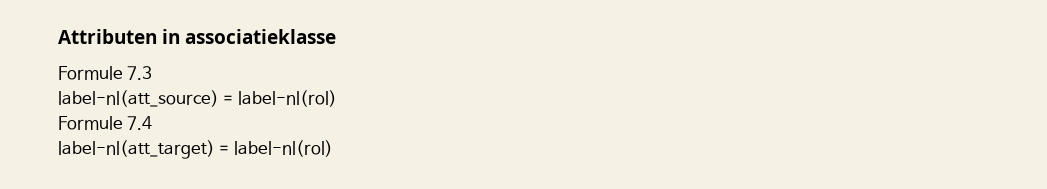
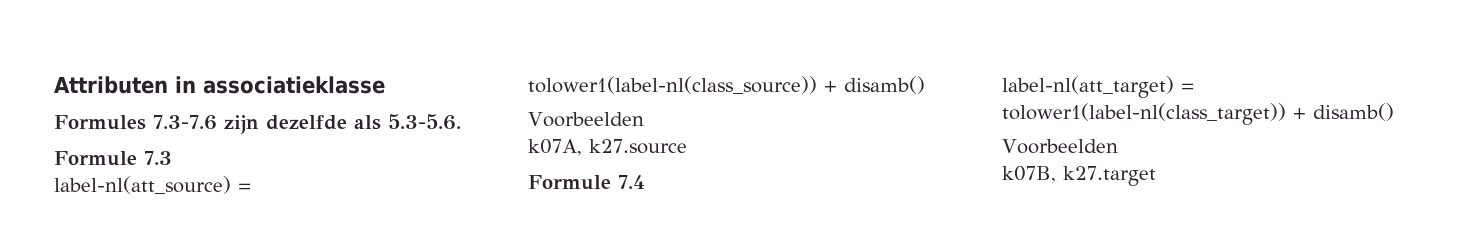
+ Formules 7.3-7.6 zijn dezelfde als 5.3-5.6.
  Formule 7.3
- label-nl(att_source) = label-nl(rol)
+ label-nl(att_source) = tolower1(label-nl(class_source)) + disamb()
+ Voorbeelden
+ k07A, k27.source
  Formule 7.4
- label-nl(att_target) = label-nl(rol)
+ label-nl(att_target) = tolower1(label-nl(class_target)) + disamb()
+ Voorbeelden
+ k07B, k27.target

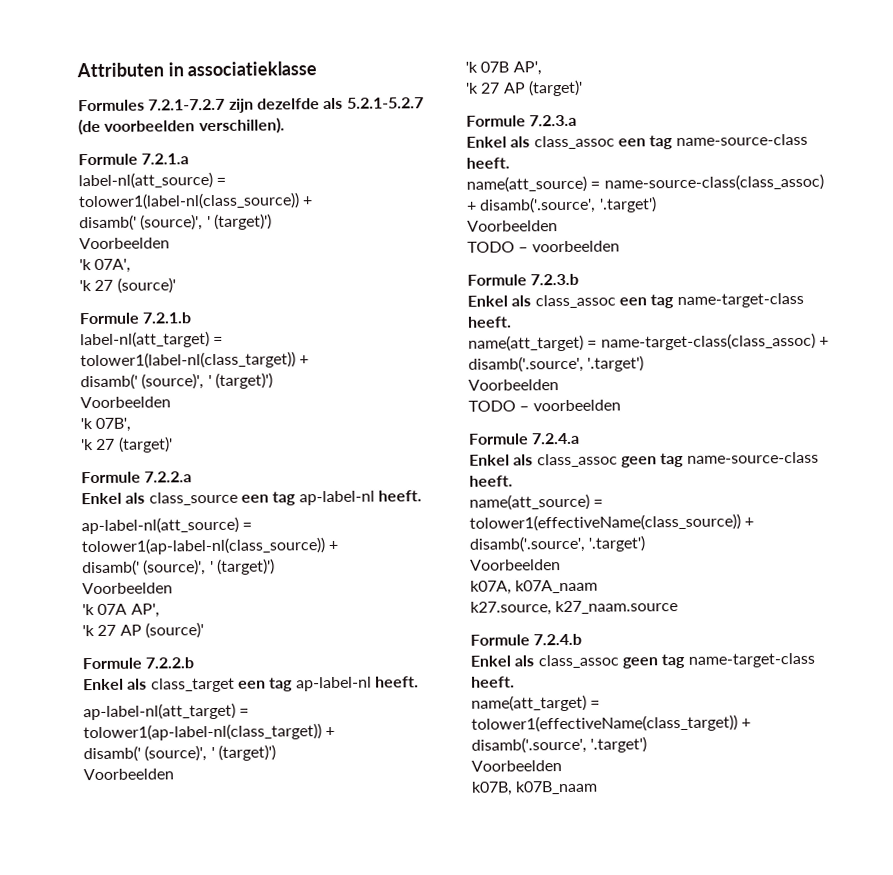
- Formules 7.3-7.6 zijn dezelfde als 5.3-5.6.
- Formule 7.3
+ Formules 7.2.1-7.2.7 zijn dezelfde als 5.2.1-5.2.7 (de voorbeelden verschillen).
+ Formule 7.2.1.a
- label-nl(att_source) = tolower1(label-nl(class_source)) + disamb()
+ label-nl(att_source) = tolower1(label-nl(class_source)) +
+ disamb(' (source)', ' (target)')
  Voorbeelden
- k07A, k27.source
- Formule 7.4
+ 'k 07A',
+ 'k 27 (source)'
+ Formule 7.2.1.b
- label-nl(att_target) = tolower1(label-nl(class_target)) + disamb()
+ label-nl(att_target) = tolower1(label-nl(class_target)) +
+ disamb(' (source)', ' (target)')
+ Voorbeelden
+ 'k 07B',
+ 'k 27 (target)'
+ Formule 7.2.2.a
+ Enkel als class_source een tag ap-label-nl heeft.
+ ap-label-nl(att_source) = tolower1(ap-label-nl(class_source)) +
+ disamb(' (source)', ' (target)')
+ Voorbeelden
+ 'k 07A AP',
+ 'k 27 AP (source)'
+ Formule 7.2.2.b
+ Enkel als class_target een tag ap-label-nl heeft.
+ ap-label-nl(att_target) = tolower1(ap-label-nl(class_target)) +
+ disamb(' (source)', ' (target)')
+ Voorbeelden
+ 'k 07B AP',
+ 'k 27 AP (target)'
+ Formule 7.2.3.a
+ Enkel als class_assoc een tag name-source-class heeft.
+ name(att_source) = name-source-class(class_assoc) + disamb('.source', '.target')
+ Voorbeelden
+ TODO – voorbeelden
+ Formule 7.2.3.b
+ Enkel als class_assoc een tag name-target-class heeft.
+ name(att_target) = name-target-class(class_assoc) + disamb('.source', '.target')
+ Voorbeelden
+ TODO – voorbeelden
+ Formule 7.2.4.a
+ Enkel als class_assoc geen tag name-source-class heeft.
+ name(att_source) = tolower1(effectiveName(class_source)) + disamb('.source', '.target')
+ Voorbeelden
+ k07A, k07A_naam
+ k27.source, k27_naam.source
+ Formule 7.2.4.b
+ Enkel als class_assoc geen tag name-target-class heeft.
+ name(att_target) = tolower1(effectiveName(class_target)) + disamb('.source', '.target')
- k07B, k27.target
+ k07B, k07B_naam

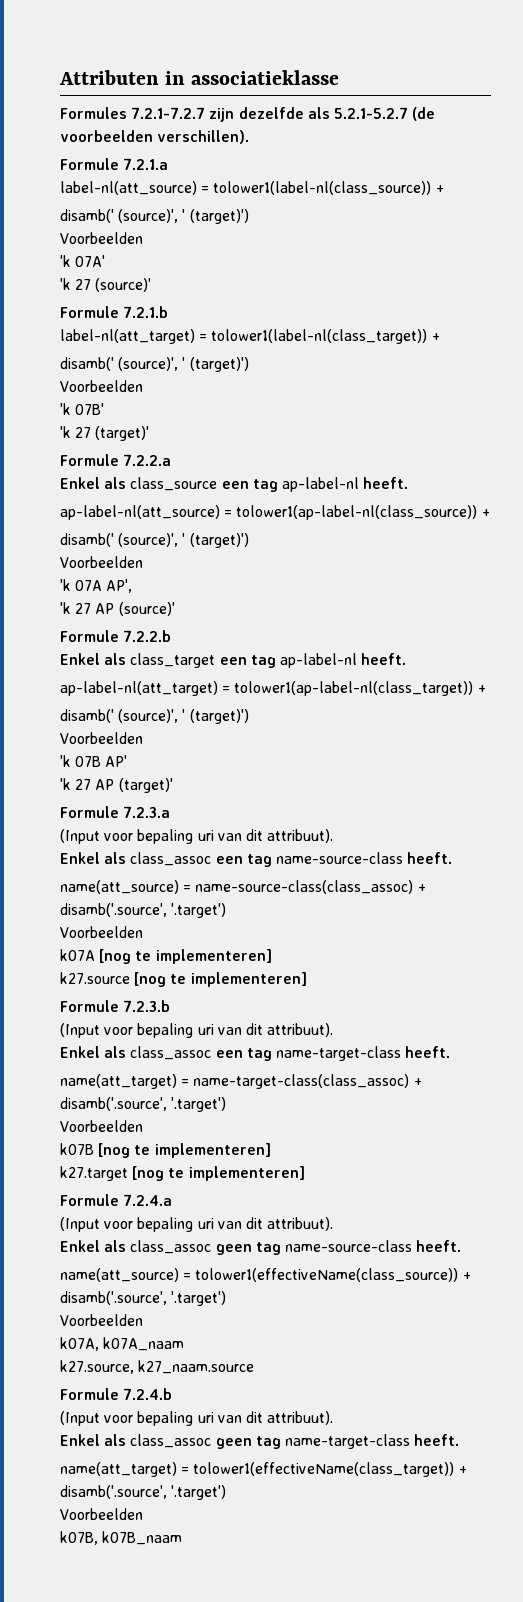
- 'k 07A',
+ 'k 07A'
- 'k 07B',
+ 'k 07B'
- 'k 07B AP',
+ 'k 07B AP'
  Formule 7.2.3.a
+ (Input voor bepaling uri van dit attribuut).
  name(att_source) = name-source-class(class_assoc) + disamb('.source', '.target')
  Voorbeelden
- TODO – voorbeelden
+ k07A [nog te implementeren]
+ k27.source [nog te implementeren]
  Formule 7.2.3.b
+ (Input voor bepaling uri van dit attribuut).
  name(att_target) = name-target-class(class_assoc) + disamb('.source', '.target')
  Voorbeelden
- TODO – voorbeelden
+ k07B [nog te implementeren]
+ k27.target [nog te implementeren]
  Formule 7.2.4.a
+ (Input voor bepaling uri van dit attribuut).
  Formule 7.2.4.b
+ (Input voor bepaling uri van dit attribuut).

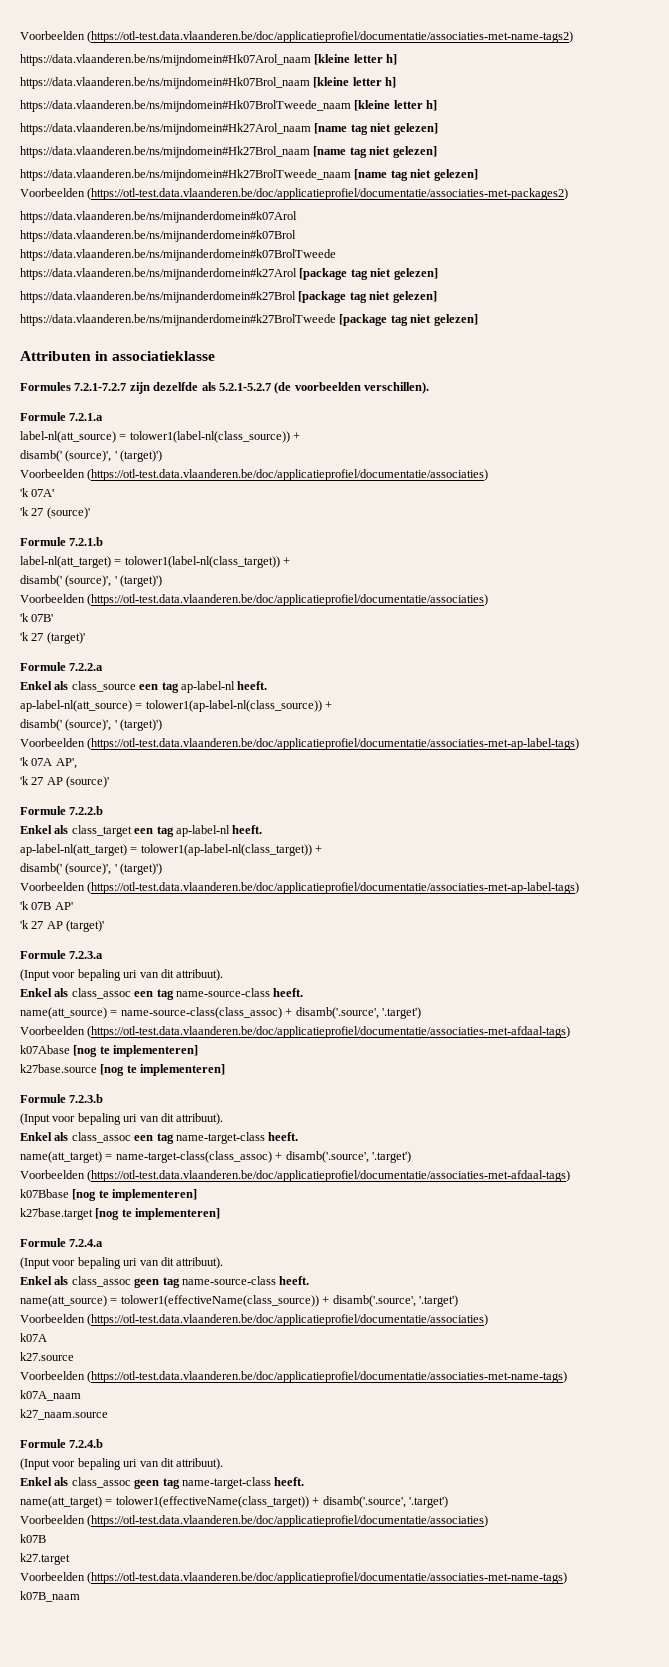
+ Voorbeelden (https://otl-test.data.vlaanderen.be/doc/applicatieprofiel/documentatie/associaties-met-name-tags2)
+ https://data.vlaanderen.be/ns/mijndomein#Hk07Arol_naam [kleine letter h]
+ https://data.vlaanderen.be/ns/mijndomein#Hk07Brol_naam [kleine letter h]
+ https://data.vlaanderen.be/ns/mijndomein#Hk07BrolTweede_naam [kleine letter h]
+ https://data.vlaanderen.be/ns/mijndomein#Hk27Arol_naam [name tag niet gelezen]
+ https://data.vlaanderen.be/ns/mijndomein#Hk27Brol_naam [name tag niet gelezen]
+ https://data.vlaanderen.be/ns/mijndomein#Hk27BrolTweede_naam [name tag niet gelezen]
+ Voorbeelden (https://otl-test.data.vlaanderen.be/doc/applicatieprofiel/documentatie/associaties-met-packages2)
+ https://data.vlaanderen.be/ns/mijnanderdomein#k07Arol
+ https://data.vlaanderen.be/ns/mijnanderdomein#k07Brol
+ https://data.vlaanderen.be/ns/mijnanderdomein#k07BrolTweede
+ https://data.vlaanderen.be/ns/mijnanderdomein#k27Arol [package tag niet gelezen]
+ https://data.vlaanderen.be/ns/mijnanderdomein#k27Brol [package tag niet gelezen]
+ https://data.vlaanderen.be/ns/mijnanderdomein#k27BrolTweede [package tag niet gelezen]
  label-nl(att_source) = tolower1(label-nl(class_source)) +
  disamb(' (source)', ' (target)')
- Voorbeelden
+ Voorbeelden (https://otl-test.data.vlaanderen.be/doc/applicatieprofiel/documentatie/associaties)
  label-nl(att_target) = tolower1(label-nl(class_target)) +
  disamb(' (source)', ' (target)')
- Voorbeelden
+ Voorbeelden (https://otl-test.data.vlaanderen.be/doc/applicatieprofiel/documentatie/associaties)
  ap-label-nl(att_source) = tolower1(ap-label-nl(class_source)) +
  disamb(' (source)', ' (target)')
- Voorbeelden
+ Voorbeelden (https://otl-test.data.vlaanderen.be/doc/applicatieprofiel/documentatie/associaties-met-ap-label-tags)
  ap-label-nl(att_target) = tolower1(ap-label-nl(class_target)) +
  disamb(' (source)', ' (target)')
- Voorbeelden
+ Voorbeelden (https://otl-test.data.vlaanderen.be/doc/applicatieprofiel/documentatie/associaties-met-ap-label-tags)
  name(att_source) = name-source-class(class_assoc) + disamb('.source', '.target')
- Voorbeelden
- k07A [nog te implementeren]
- k27.source [nog te implementeren]
+ Voorbeelden (https://otl-test.data.vlaanderen.be/doc/applicatieprofiel/documentatie/associaties-met-afdaal-tags)
+ k07Abase [nog te implementeren]
+ k27base.source [nog te implementeren]
  name(att_target) = name-target-class(class_assoc) + disamb('.source', '.target')
- Voorbeelden
- k07B [nog te implementeren]
- k27.target [nog te implementeren]
+ Voorbeelden (https://otl-test.data.vlaanderen.be/doc/applicatieprofiel/documentatie/associaties-met-afdaal-tags)
+ k07Bbase [nog te implementeren]
+ k27base.target [nog te implementeren]
  name(att_source) = tolower1(effectiveName(class_source)) + disamb('.source', '.target')
- Voorbeelden
- k07A, k07A_naam
+ Voorbeelden (https://otl-test.data.vlaanderen.be/doc/applicatieprofiel/documentatie/associaties)
+ k07A
+ k27.source
+ Voorbeelden (https://otl-test.data.vlaanderen.be/doc/applicatieprofiel/documentatie/associaties-met-name-tags)
+ k07A_naam
- k27.source, k27_naam.source
+ k27_naam.source
  name(att_target) = tolower1(effectiveName(class_target)) + disamb('.source', '.target')
- Voorbeelden
- k07B, k07B_naam
+ Voorbeelden (https://otl-test.data.vlaanderen.be/doc/applicatieprofiel/documentatie/associaties)
+ k07B
+ k27.target
+ Voorbeelden (https://otl-test.data.vlaanderen.be/doc/applicatieprofiel/documentatie/associaties-met-name-tags)
+ k07B_naam

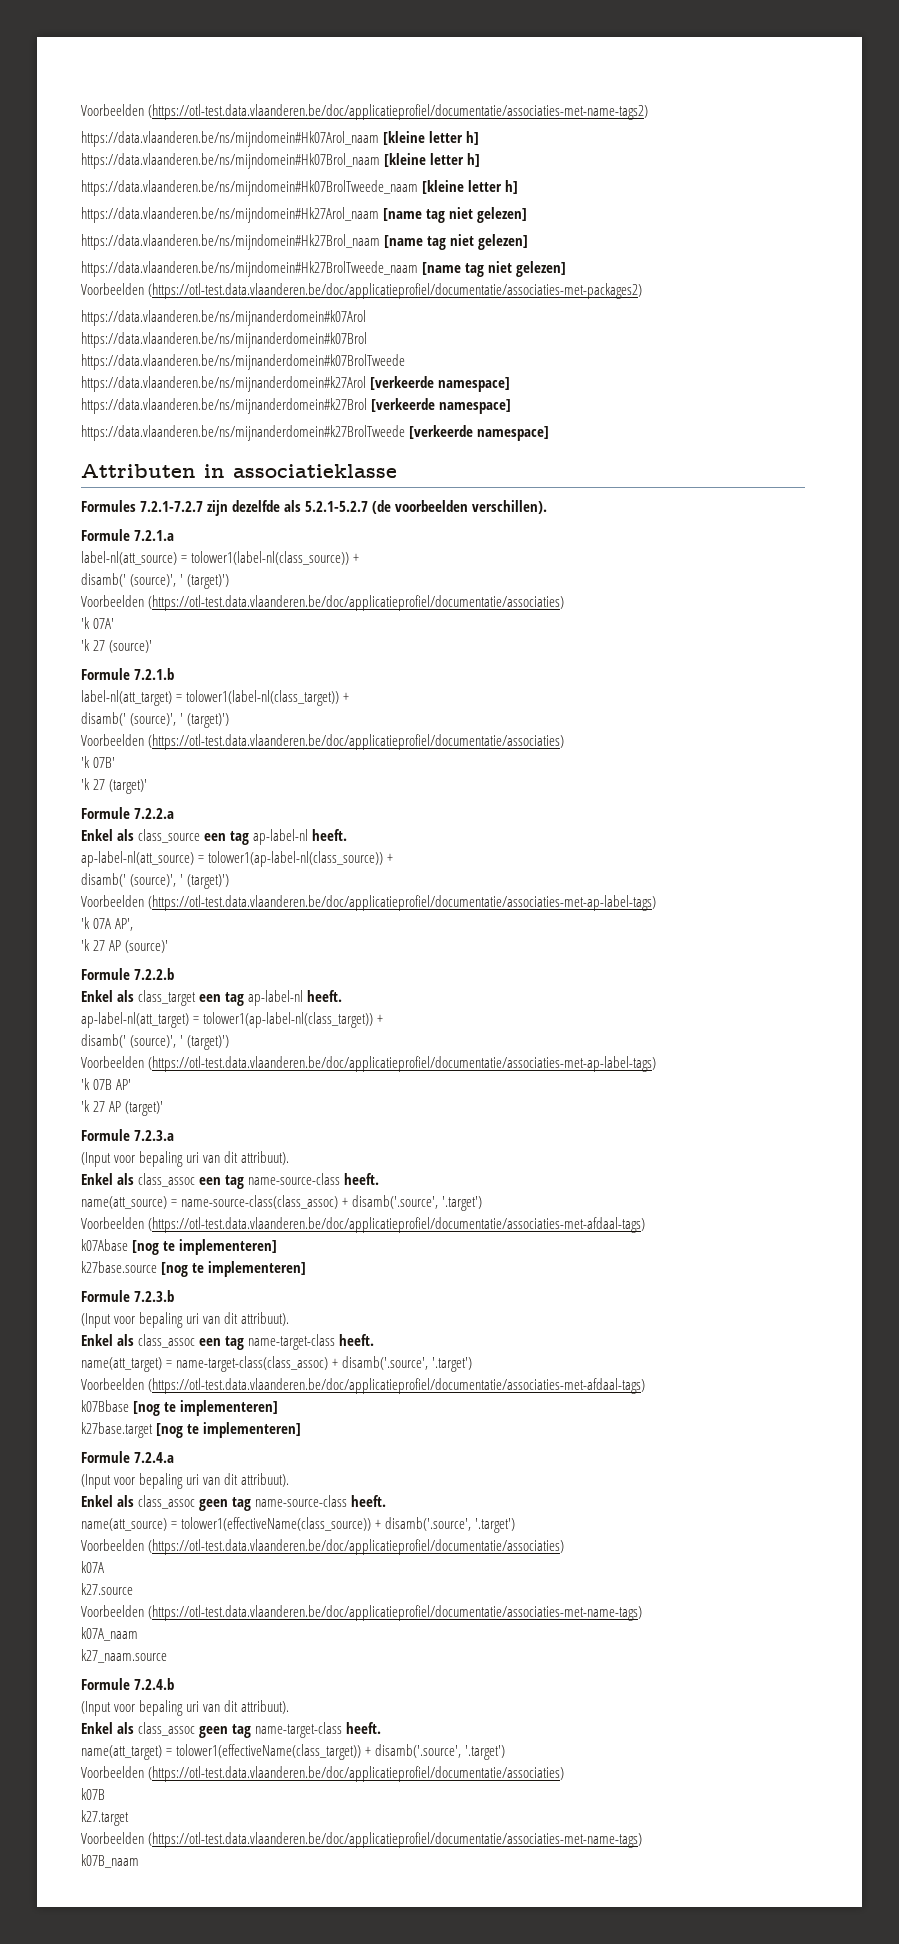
- https://data.vlaanderen.be/ns/mijnanderdomein#k27Arol [package tag niet gelezen]
- https://data.vlaanderen.be/ns/mijnanderdomein#k27Brol [package tag niet gelezen]
- https://data.vlaanderen.be/ns/mijnanderdomein#k27BrolTweede [package tag niet gelezen]
+ https://data.vlaanderen.be/ns/mijnanderdomein#k27Arol [verkeerde namespace]
+ https://data.vlaanderen.be/ns/mijnanderdomein#k27Brol [verkeerde namespace]
+ https://data.vlaanderen.be/ns/mijnanderdomein#k27BrolTweede [verkeerde namespace]

